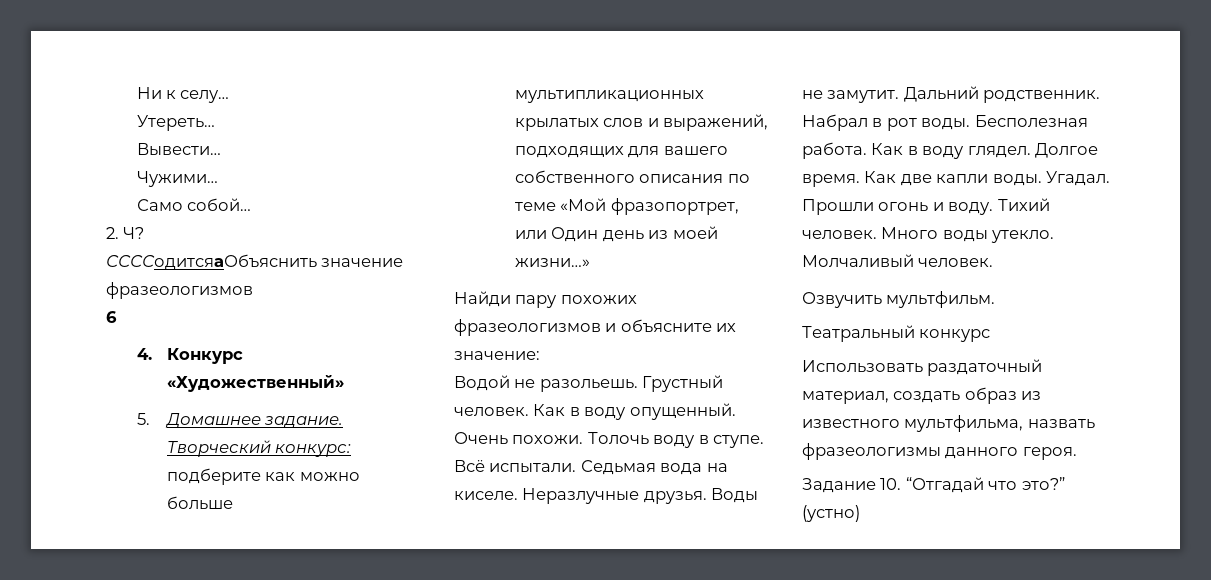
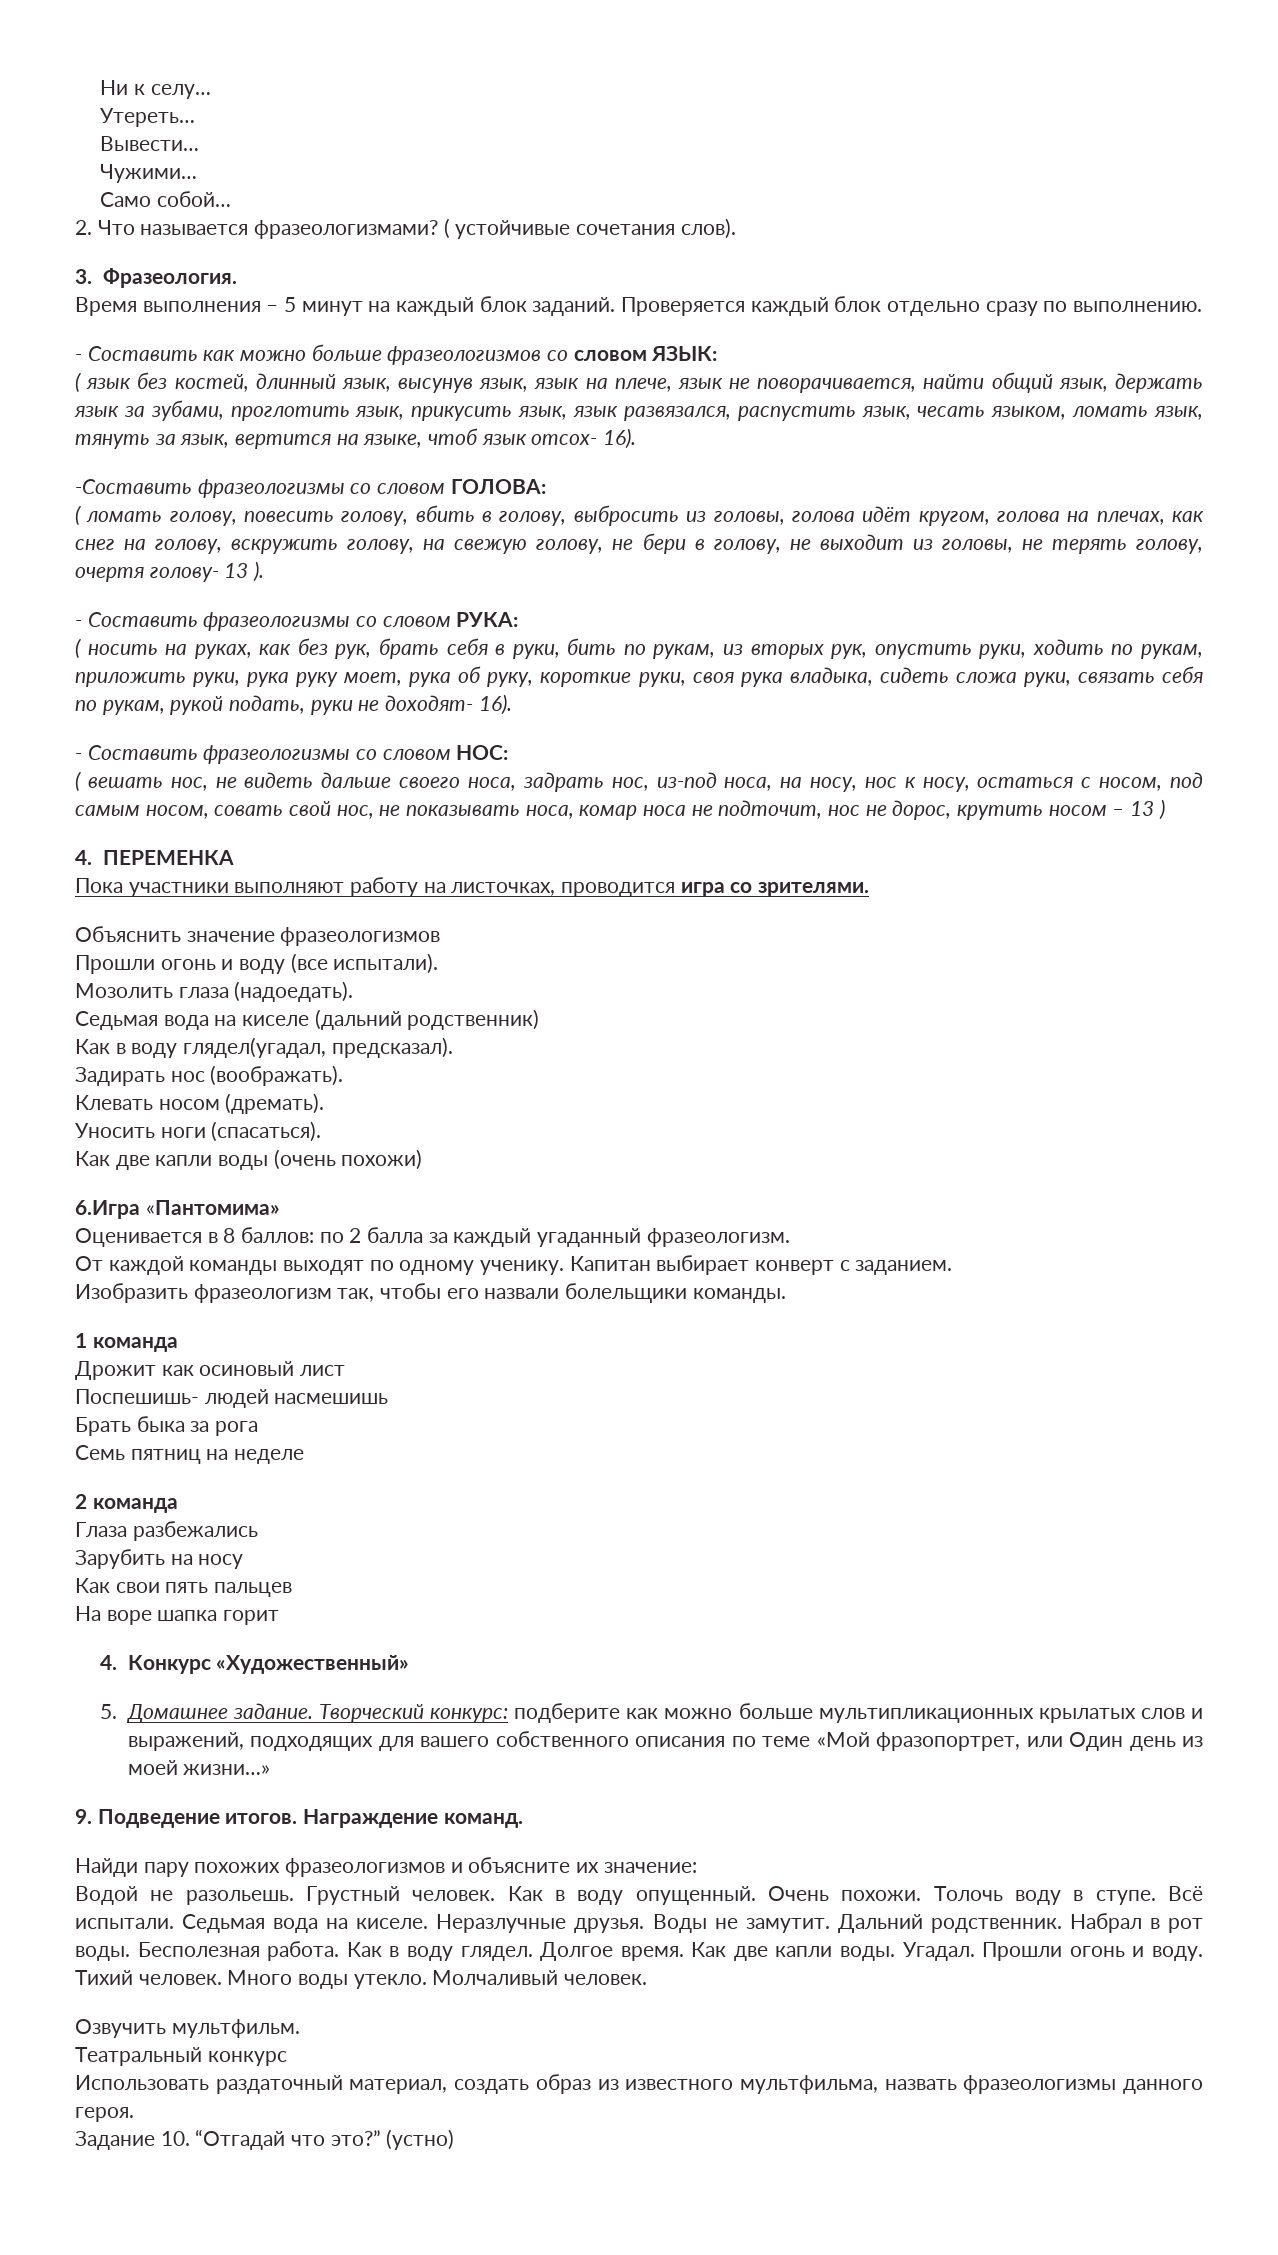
- 2. Ч?
- ССССодитсяаОбъяснить значение фразеологизмов
- 6
+ 2. Что называется фразеологизмами? ( устойчивые сочетания слов).
+ 3. Фразеология.
+ Время выполнения – 5 минут на каждый блок заданий. Проверяется каждый блок отдельно сразу по выполнению.
+ - Составить как можно больше фразеологизмов со словом ЯЗЫК:
+ ( язык без костей, длинный язык, высунув язык, язык на плече, язык не поворачивается, найти общий язык, держать язык за зубами, проглотить язык, прикусить язык, язык развязался, распустить язык, чесать языком, ломать язык, тянуть за язык, вертится на языке, чтоб язык отсох- 16).
+ -Составить фразеологизмы со словом ГОЛОВА:
+ ( ломать голову, повесить голову, вбить в голову, выбросить из головы, голова идёт кругом, голова на плечах, как снег на голову, вскружить голову, на свежую голову, не бери в голову, не выходит из головы, не терять голову, очертя голову- 13 ).
+ - Составить фразеологизмы со словом РУКА:
+ ( носить на руках, как без рук, брать себя в руки, бить по рукам, из вторых рук, опустить руки, ходить по рукам, приложить руки, рука руку моет, рука об руку, короткие руки, своя рука владыка, сидеть сложа руки, связать себя по рукам, рукой подать, руки не доходят- 16).
+ - Составить фразеологизмы со словом НОС:
+ ( вешать нос, не видеть дальше своего носа, задрать нос, из-под носа, на носу, нос к носу, остаться с носом, под самым носом, совать свой нос, не показывать носа, комар носа не подточит, нос не дорос, крутить носом – 13 )
+ 4. ПЕРЕМЕНКА
+ Пока участники выполняют работу на листочках, проводится игра со зрителями.
+ Объяснить значение фразеологизмов
+ Прошли огонь и воду (все испытали).
+ Мозолить глаза (надоедать).
+ Седьмая вода на киселе (дальний родственник)
+ Как в воду глядел(угадал, предсказал).
+ Задирать нос (воображать).
+ Клевать носом (дремать).
+ Уносить ноги (спасаться).
+ Как две капли воды (очень похожи)
+ 6.Игра «Пантомима»
+ Оценивается в 8 баллов: по 2 балла за каждый угаданный фразеологизм.
+ От каждой команды выходят по одному ученику. Капитан выбирает конверт с заданием.
+ Изобразить фразеологизм так, чтобы его назвали болельщики команды.
+ 1 команда
+ Дрожит как осиновый лист
+ Поспешишь- людей насмешишь
+ Брать быка за рога
+ Семь пятниц на неделе
+ 2 команда
+ Глаза разбежались
+ Зарубить на носу
+ Как свои пять пальцев
+ На воре шапка горит
+ 9. Подведение итогов. Награждение команд.

